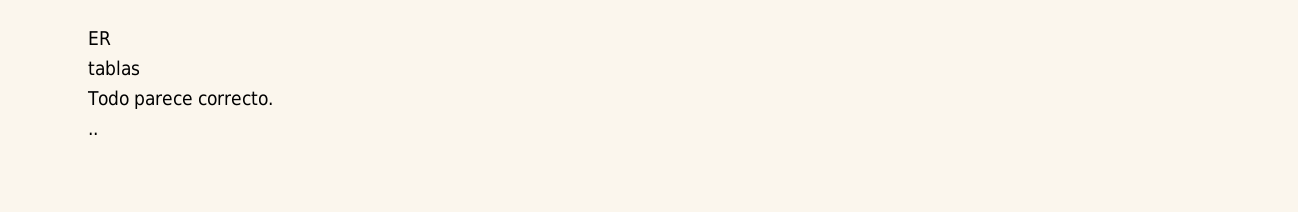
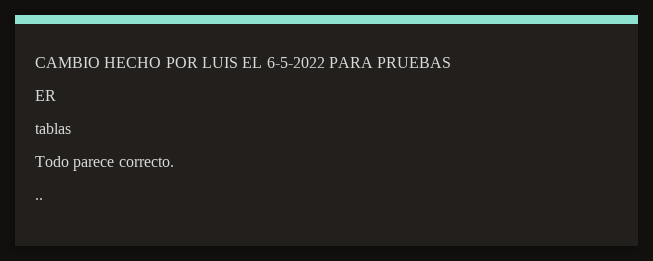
+ CAMBIO HECHO POR LUIS EL 6-5-2022 PARA PRUEBAS

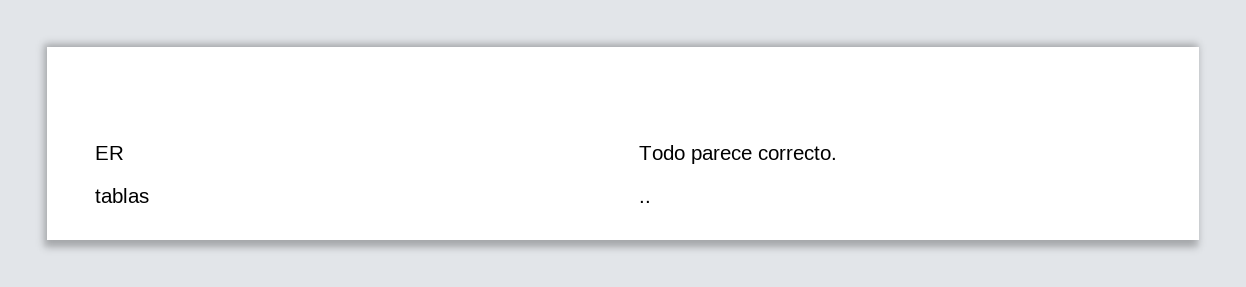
- CAMBIO HECHO POR LUIS EL 6-5-2022 PARA PRUEBAS

